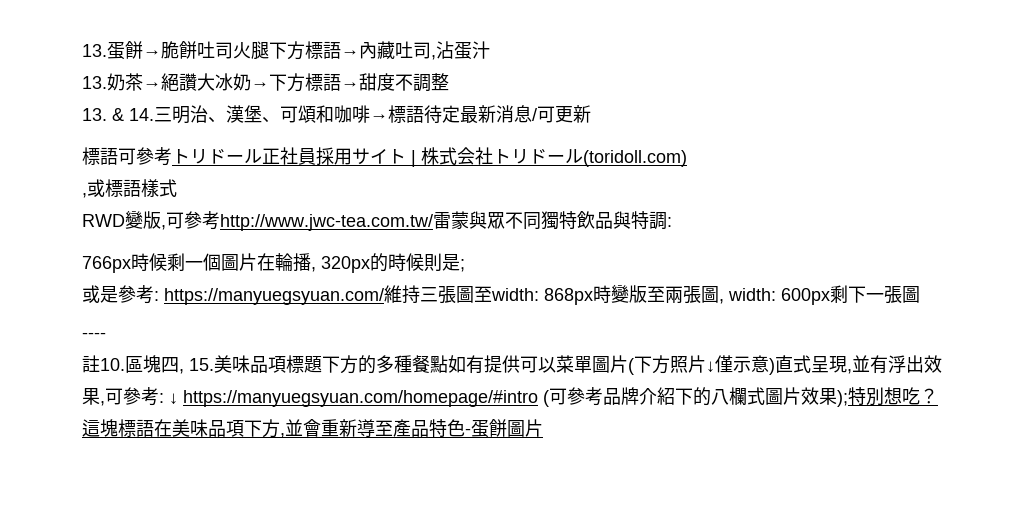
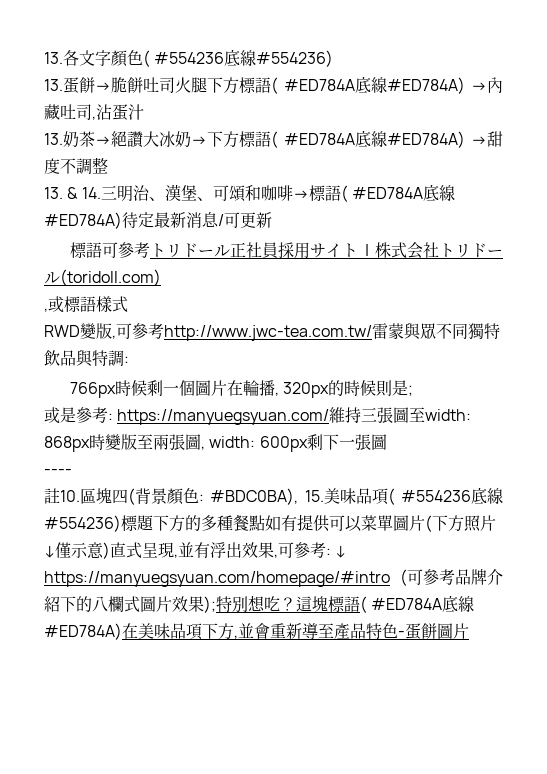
- 13.蛋餅→脆餅吐司火腿下方標語→內藏吐司,沾蛋汁
+ 13.各文字顏色( #554236底線#554236)
+ 13.蛋餅→脆餅吐司火腿下方標語( #ED784A底線#ED784A) →內藏吐司,沾蛋汁
- 13.奶茶→絕讚大冰奶→下方標語→甜度不調整
+ 13.奶茶→絕讚大冰奶→下方標語( #ED784A底線#ED784A) →甜度不調整
- 13. & 14.三明治、漢堡、可頌和咖啡→標語待定最新消息/可更新
+ 13. & 14.三明治、漢堡、可頌和咖啡→標語( #ED784A底線#ED784A)待定最新消息/可更新
- 註10.區塊四, 15.美味品項標題下方的多種餐點如有提供可以菜單圖片(下方照片↓僅示意)直式呈現,並有浮出效果,可參考: ↓ https://manyuegsyuan.com/homepage/#intro (可參考品牌介紹下的八欄式圖片效果);特別想吃？
+ 註10.區塊四(背景顏色: #BDC0BA), 15.美味品項( #554236底線#554236)標題下方的多種餐點如有提供可以菜單圖片(下方照片↓僅示意)直式呈現,並有浮出效果,可參考: ↓ https://manyuegsyuan.com/homepage/#intro (可參考品牌介紹下的八欄式圖片效果);特別想吃？
- 這塊標語在美味品項下方,並會重新導至產品特色-蛋餅圖片
+ 這塊標語( #ED784A底線#ED784A)在美味品項下方,並會重新導至產品特色-蛋餅圖片

